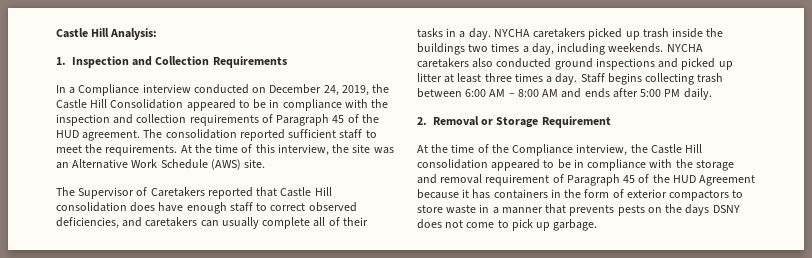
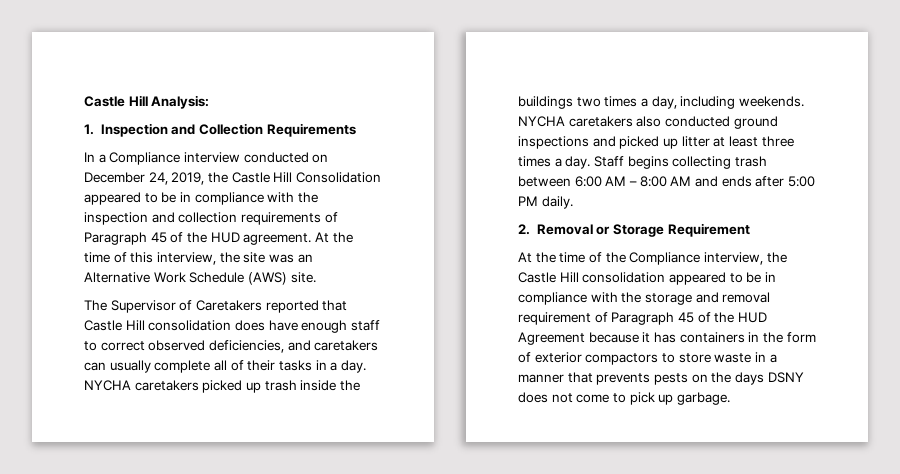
- The consolidation reported sufficient staff to meet the requirements.

